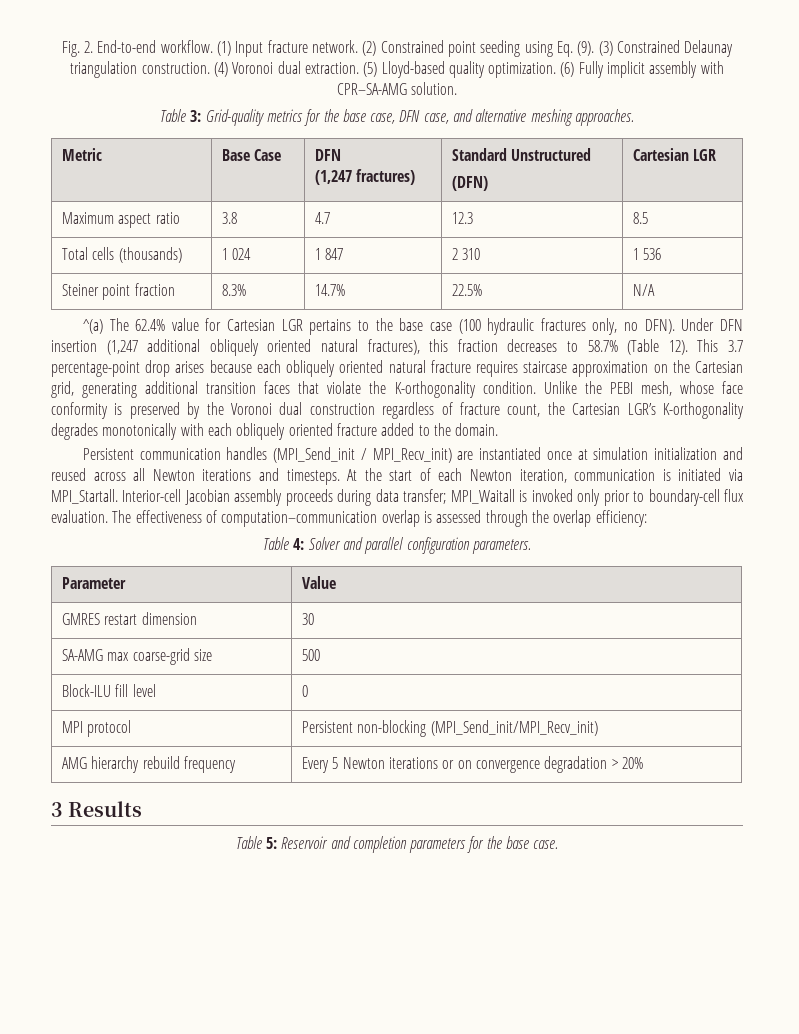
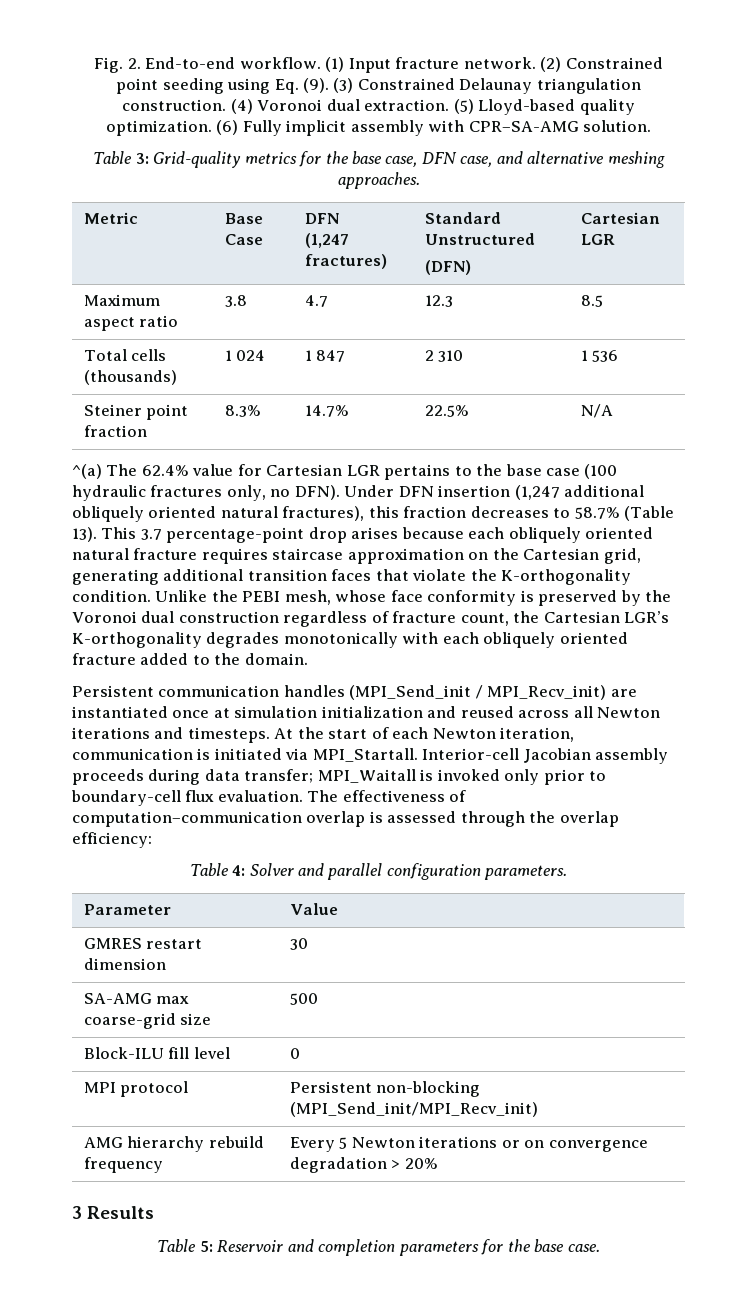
- Under DFN insertion (1,247 additional obliquely oriented natural fractures), this fraction decreases to 58.7% (Table 12).
+ Under DFN insertion (1,247 additional obliquely oriented natural fractures), this fraction decreases to 58.7% (Table 13).

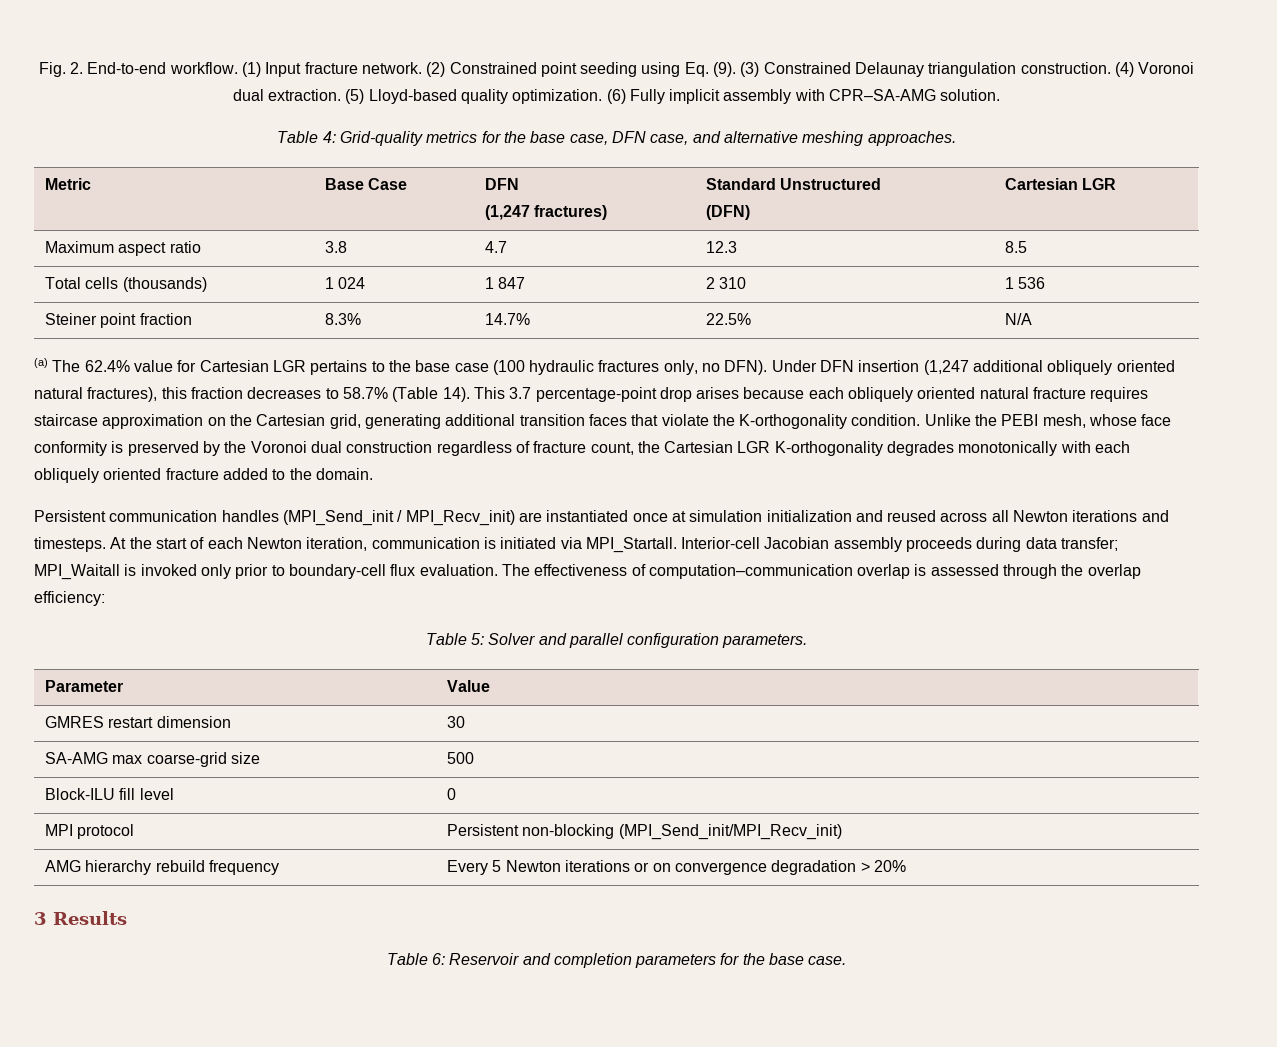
- Table 3: Grid-quality metrics for the base case, DFN case, and alternative meshing approaches.
+ Table 4: Grid-quality metrics for the base case, DFN case, and alternative meshing approaches.
- ^(a) The 62.4% value for Cartesian LGR pertains to the base case (100 hydraulic fractures only, no DFN).
+ (a) The 62.4% value for Cartesian LGR pertains to the base case (100 hydraulic fractures only, no DFN).
- Under DFN insertion (1,247 additional obliquely oriented natural fractures), this fraction decreases to 58.7% (Table 13).
+ Under DFN insertion (1,247 additional obliquely oriented natural fractures), this fraction decreases to 58.7% (Table 14).
- Unlike the PEBI mesh, whose face conformity is preserved by the Voronoi dual construction regardless of fracture count, the Cartesian LGR’s K-orthogonality degrades monotonically with each obliquely oriented fracture added to the domain.
+ Unlike the PEBI mesh, whose face conformity is preserved by the Voronoi dual construction regardless of fracture count, the Cartesian LGR K-orthogonality degrades monotonically with each obliquely oriented fracture added to the domain.
- Table 4: Solver and parallel configuration parameters.
+ Table 5: Solver and parallel configuration parameters.
- Table 5: Reservoir and completion parameters for the base case.
+ Table 6: Reservoir and completion parameters for the base case.

